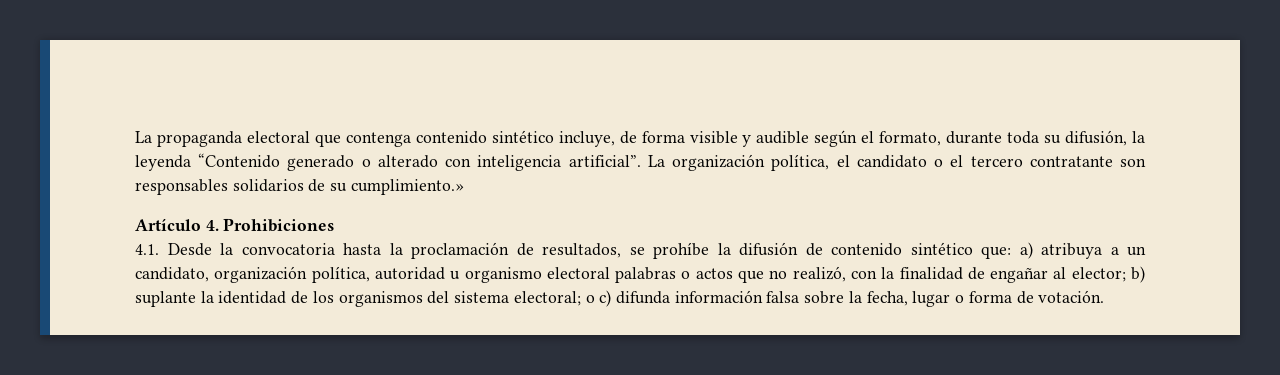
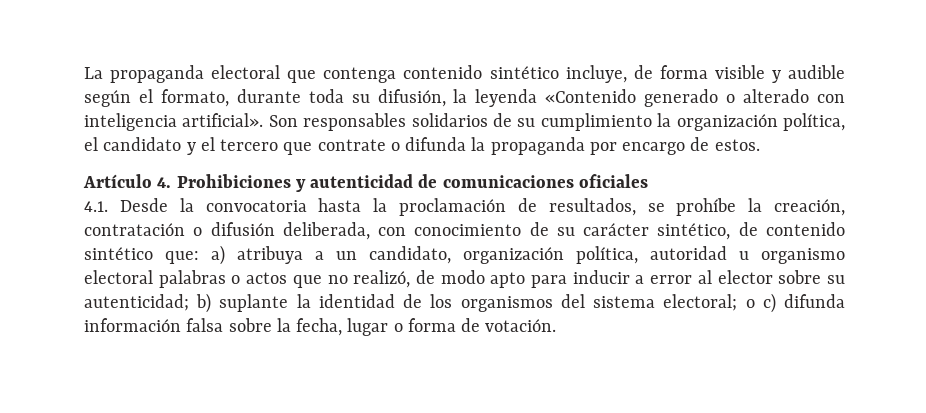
- La propaganda electoral que contenga contenido sintético incluye, de forma visible y audible según el formato, durante toda su difusión, la leyenda “Contenido generado o alterado con inteligencia artificial”. La organización política, el candidato o el tercero contratante son responsables solidarios de su cumplimiento.»
- Artículo 4. Prohibiciones
+ La propaganda electoral que contenga contenido sintético incluye, de forma visible y audible según el formato, durante toda su difusión, la leyenda «Contenido generado o alterado con inteligencia artificial». Son responsables solidarios de su cumplimiento la organización política, el candidato y el tercero que contrate o difunda la propaganda por encargo de estos.
+ Artículo 4. Prohibiciones y autenticidad de comunicaciones oficiales
- 4.1. Desde la convocatoria hasta la proclamación de resultados, se prohíbe la difusión de contenido sintético que: a) atribuya a un candidato, organización política, autoridad u organismo electoral palabras o actos que no realizó, con la finalidad de engañar al elector; b) suplante la identidad de los organismos del sistema electoral; o c) difunda información falsa sobre la fecha, lugar o forma de votación.
+ 4.1. Desde la convocatoria hasta la proclamación de resultados, se prohíbe la creación, contratación o difusión deliberada, con conocimiento de su carácter sintético, de contenido sintético que: a) atribuya a un candidato, organización política, autoridad u organismo electoral palabras o actos que no realizó, de modo apto para inducir a error al elector sobre su autenticidad; b) suplante la identidad de los organismos del sistema electoral; o c) difunda información falsa sobre la fecha, lugar o forma de votación.

